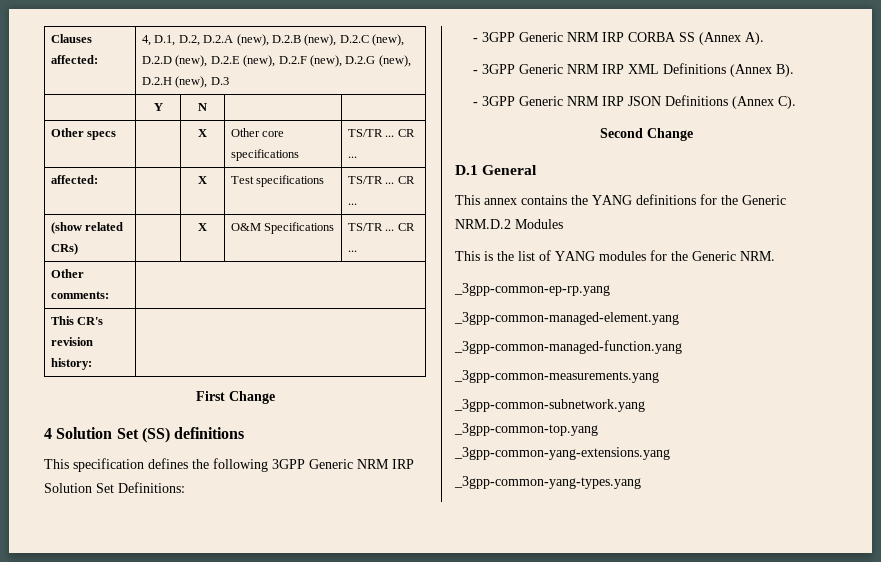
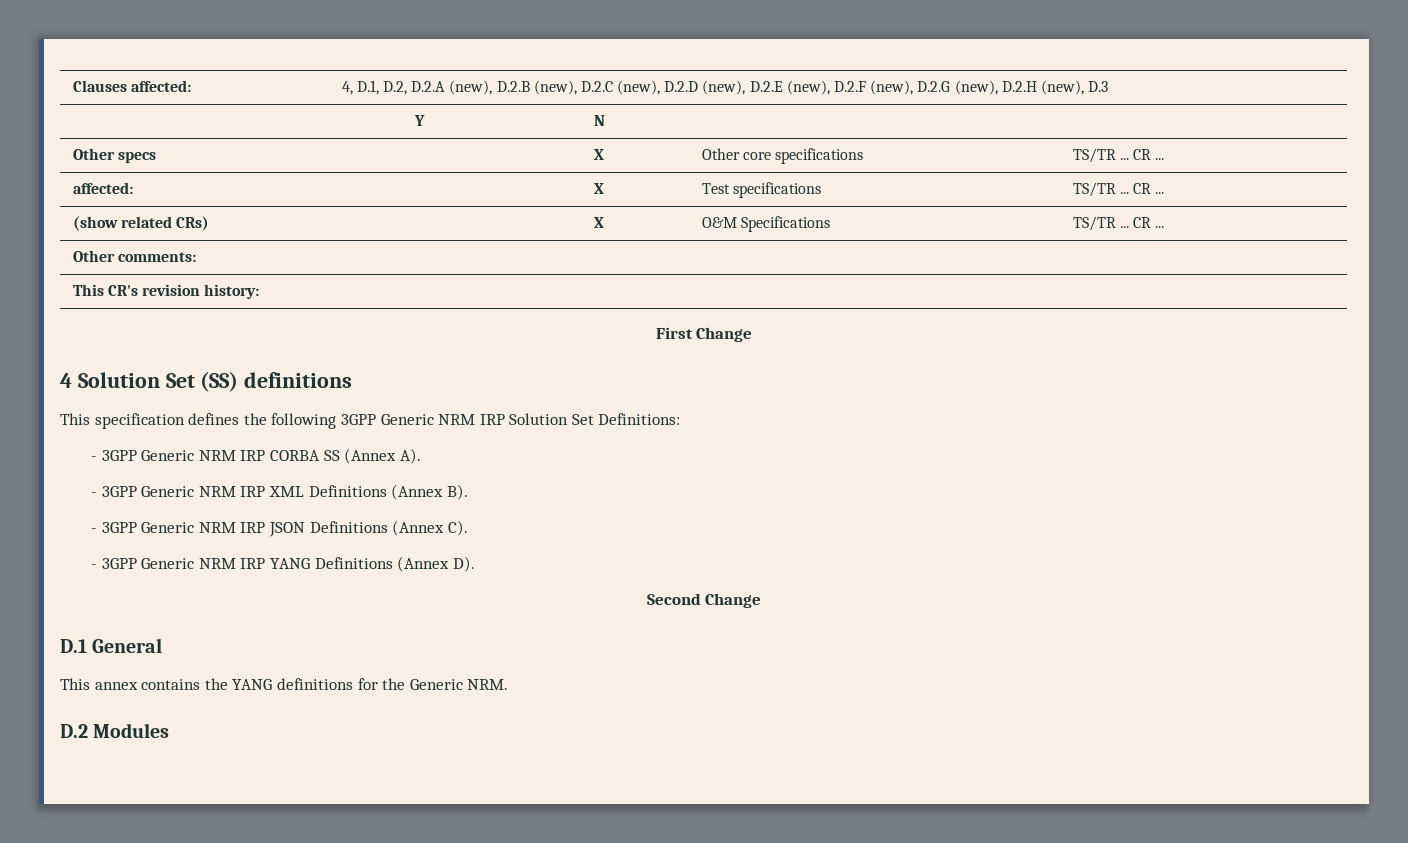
+ - 3GPP Generic NRM IRP YANG Definitions (Annex D).
- This annex contains the YANG definitions for the Generic NRM.D.2 Modules
- This is the list of YANG modules for the Generic NRM.
- _3gpp-common-ep-rp.yang
- _3gpp-common-managed-element.yang
- _3gpp-common-managed-function.yang
- _3gpp-common-measurements.yang
- _3gpp-common-subnetwork.yang
- _3gpp-common-top.yang
- _3gpp-common-yang-extensions.yang
- _3gpp-common-yang-types.yang
+ This annex contains the YANG definitions for the Generic NRM.
+ D.2 Modules

